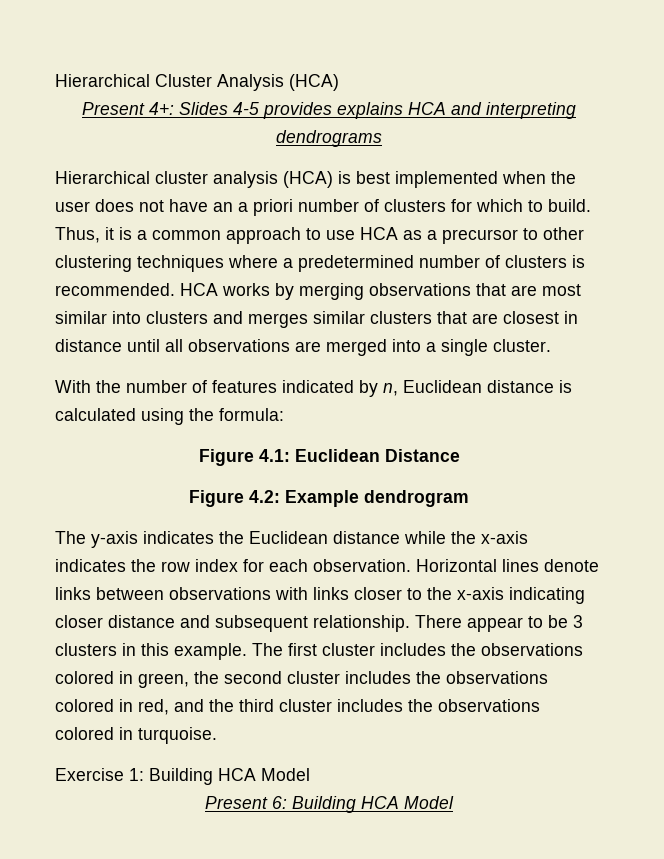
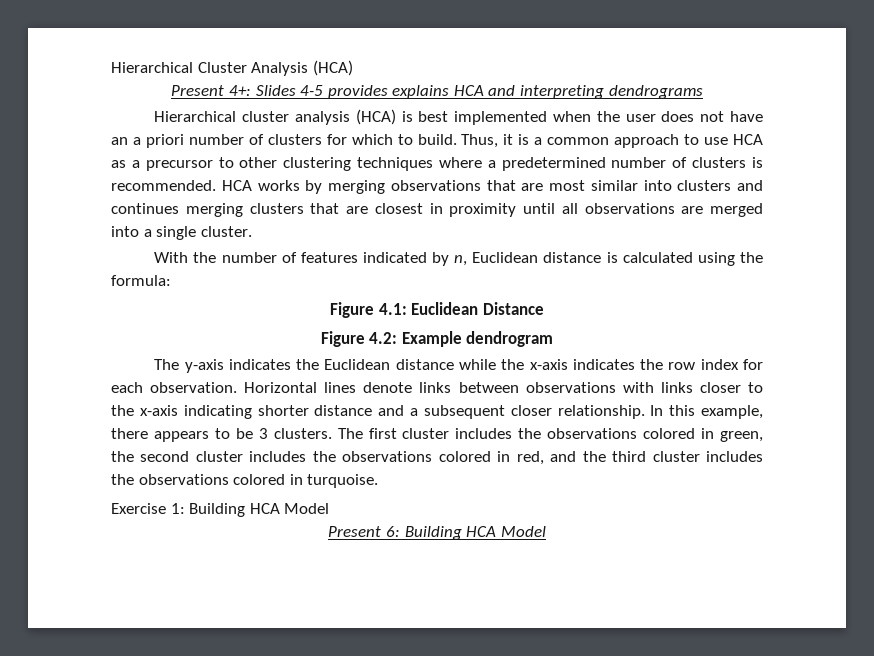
- HCA works by merging observations that are most similar into clusters and merges similar clusters that are closest in distance until all observations are merged into a single cluster.
+ HCA works by merging observations that are most similar into clusters and continues merging clusters that are closest in proximity until all observations are merged into a single cluster.
- Horizontal lines denote links between observations with links closer to the x-axis indicating closer distance and subsequent relationship. There appear to be 3 clusters in this example.
+ Horizontal lines denote links between observations with links closer to the x-axis indicating shorter distance and a subsequent closer relationship. In this example, there appears to be 3 clusters.

